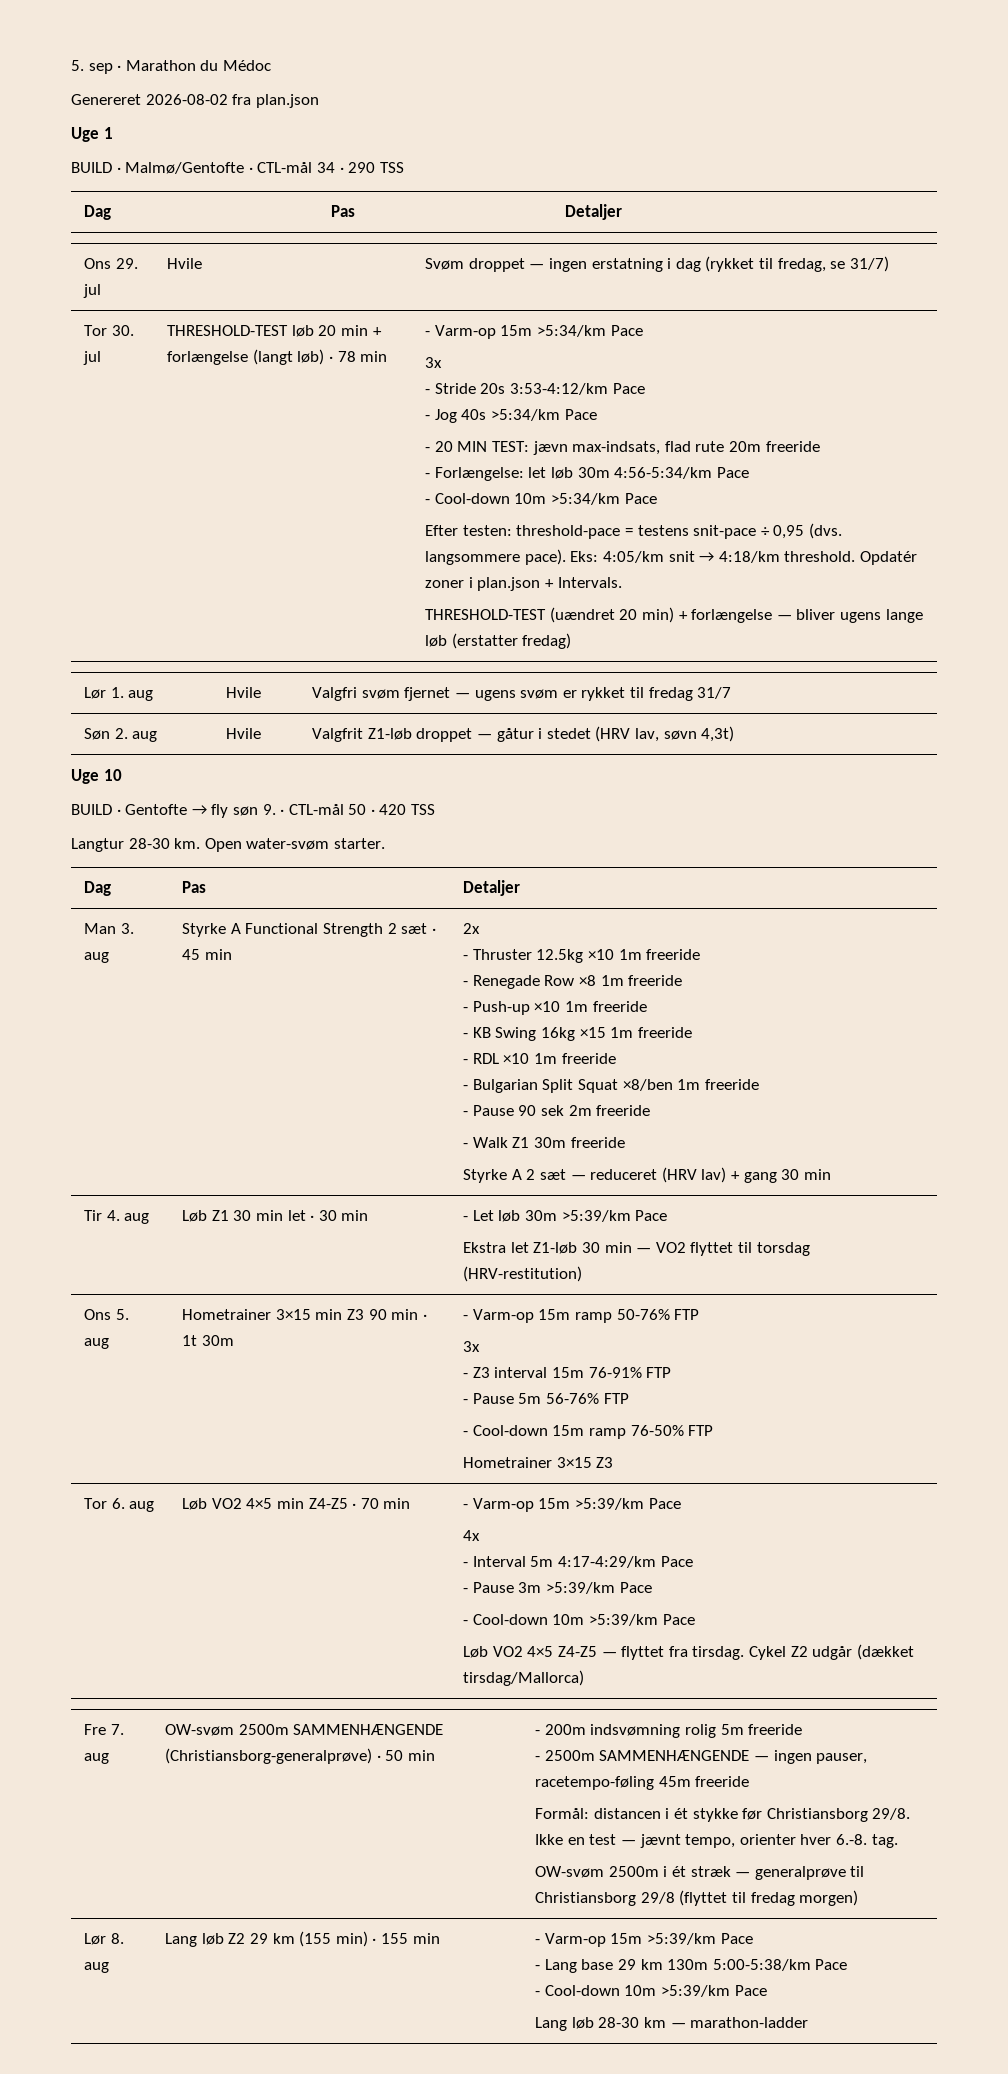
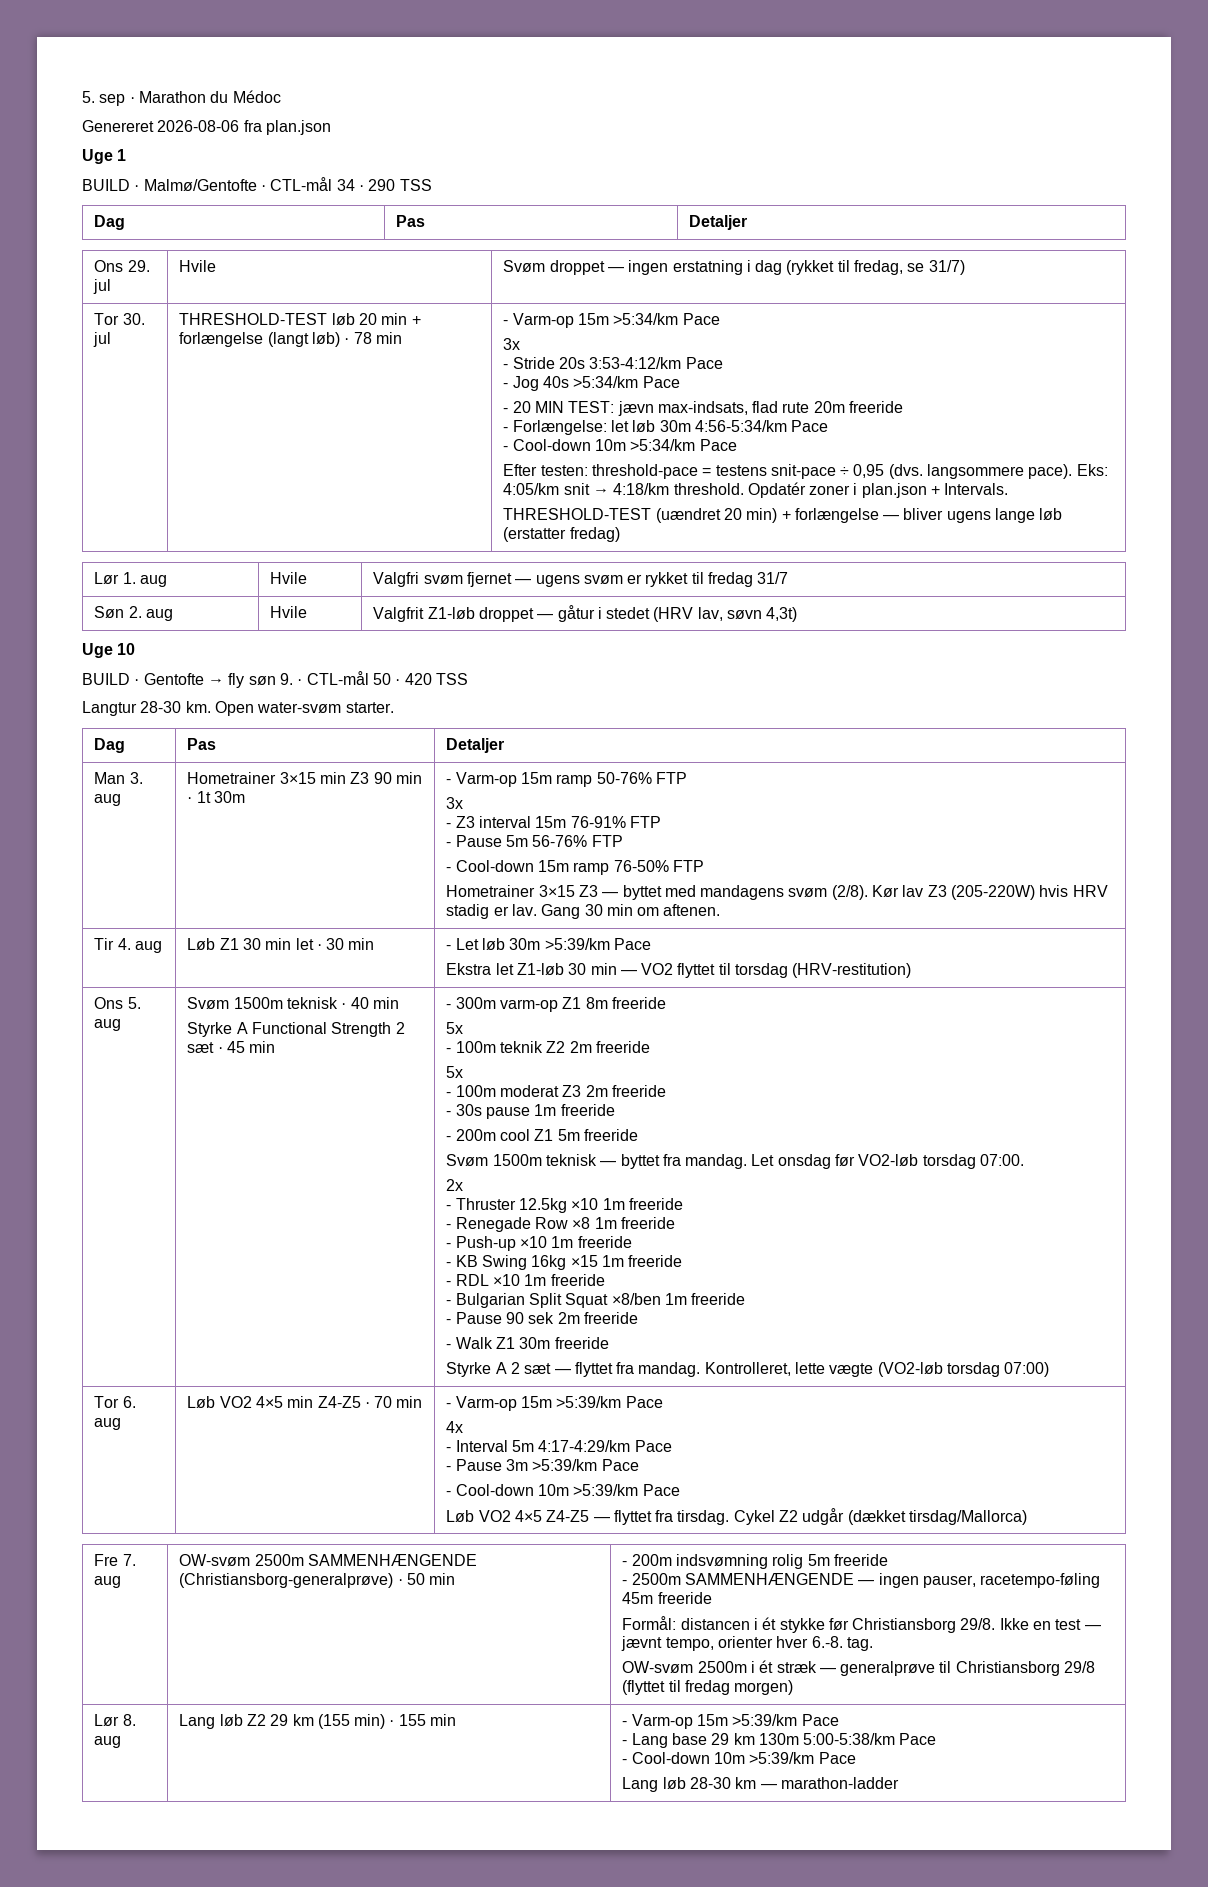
- Genereret 2026-08-02 fra plan.json
+ Genereret 2026-08-06 fra plan.json
+ Hometrainer 3×15 min Z3 90 min · 1t 30m | - Varm-op 15m ramp 50-76% FTP
+ 3x
+ - Z3 interval 15m 76-91% FTP
+ - Pause 5m 56-76% FTP
+ - Cool-down 15m ramp 76-50% FTP
+ Hometrainer 3×15 Z3 — byttet med mandagens svøm (2/8). Kør lav Z3 (205-220W) hvis HRV stadig er lav. Gang 30 min om aftenen.
+ Tir 4. aug | Løb Z1 30 min let · 30 min | - Let løb 30m >5:39/km Pace
+ Ekstra let Z1-løb 30 min — VO2 flyttet til torsdag (HRV-restitution)
+ Ons 5. aug | Svøm 1500m teknisk · 40 min
+ - 300m varm-op Z1 8m freeride
+ 5x
+ - 100m teknik Z2 2m freeride
+ 5x
+ - 100m moderat Z3 2m freeride
+ - 30s pause 1m freeride
+ - 200m cool Z1 5m freeride
+ Svøm 1500m teknisk — byttet fra mandag. Let onsdag før VO2-løb torsdag 07:00.
- Styrke A 2 sæt — reduceret (HRV lav) + gang 30 min
- Tir 4. aug | Løb Z1 30 min let · 30 min | - Let løb 30m >5:39/km Pace
- Ekstra let Z1-løb 30 min — VO2 flyttet til torsdag (HRV-restitution)
- Ons 5. aug | Hometrainer 3×15 min Z3 90 min · 1t 30m | - Varm-op 15m ramp 50-76% FTP
- 3x
- - Z3 interval 15m 76-91% FTP
- - Pause 5m 56-76% FTP
- - Cool-down 15m ramp 76-50% FTP
- Hometrainer 3×15 Z3
+ Styrke A 2 sæt — flyttet fra mandag. Kontrolleret, lette vægte (VO2-løb torsdag 07:00)

